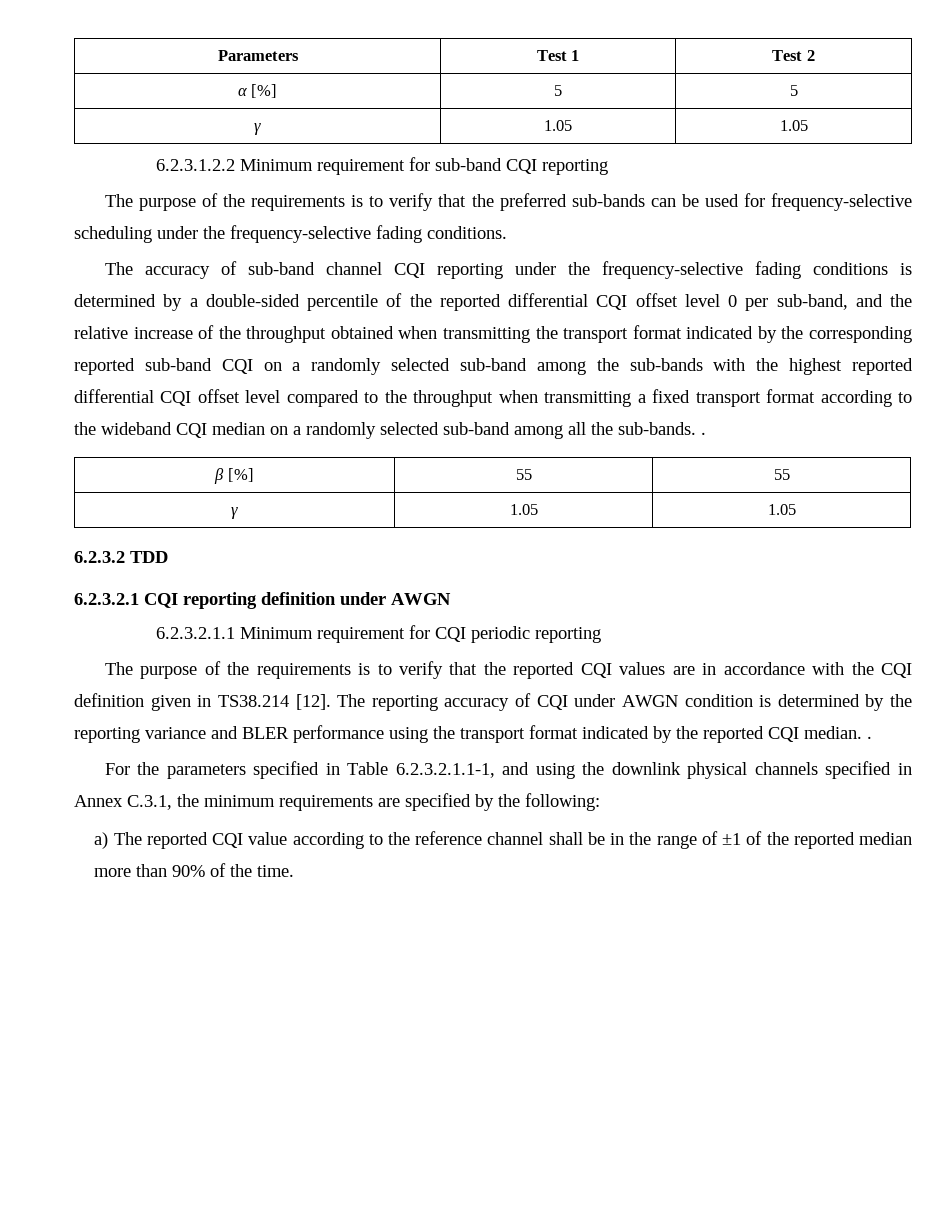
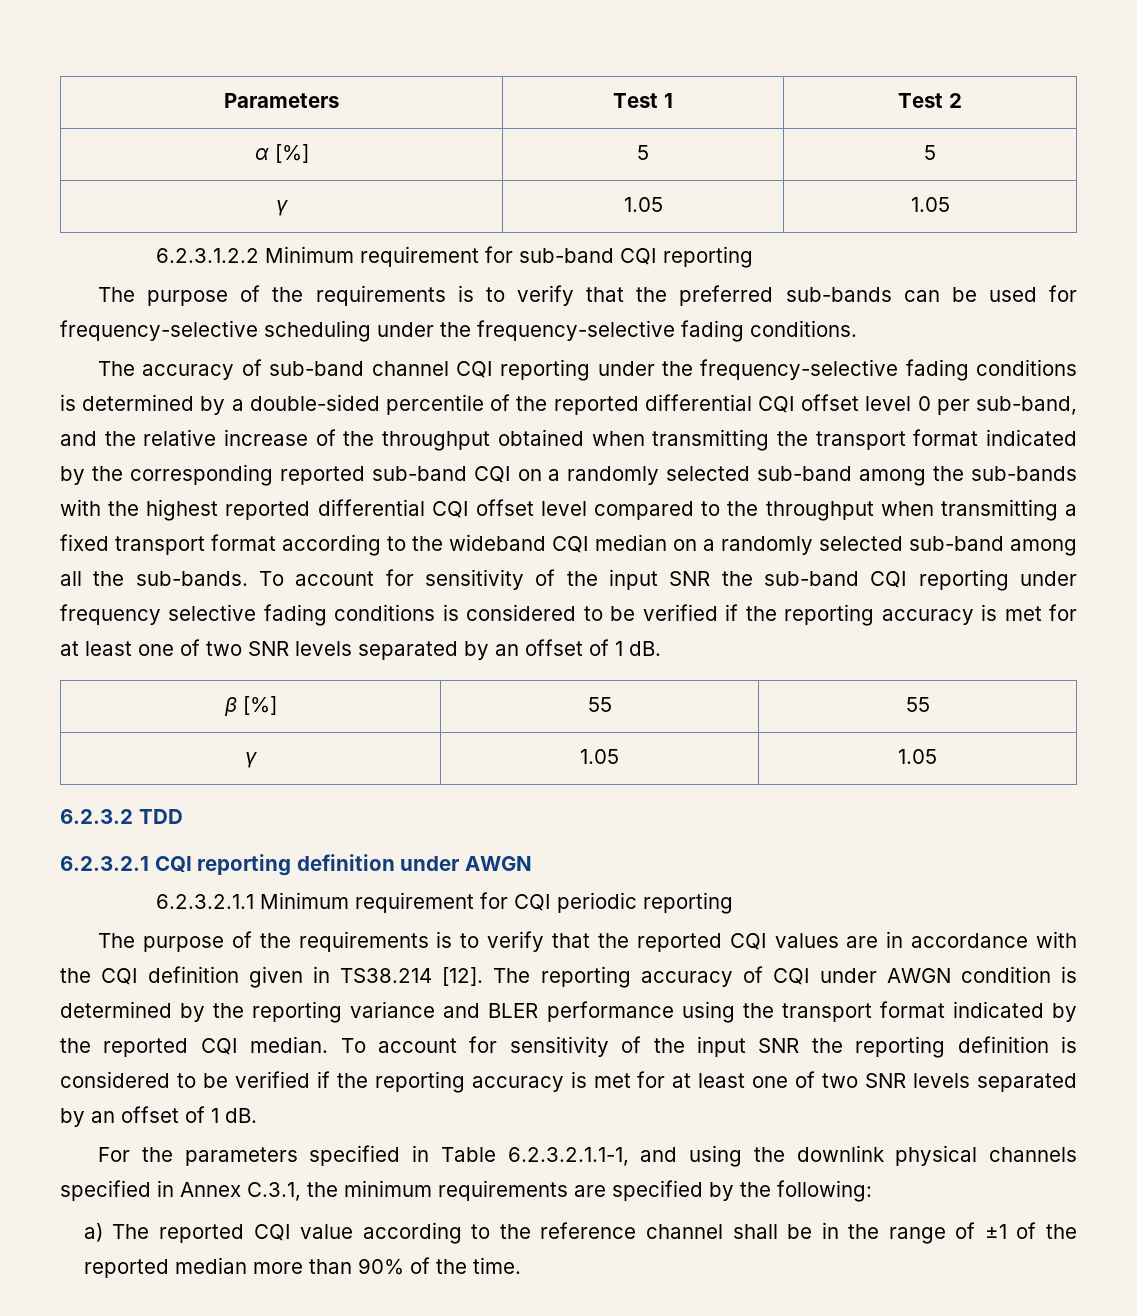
- The accuracy of sub-band channel CQI reporting under the frequency-selective fading conditions is determined by a double-sided percentile of the reported differential CQI offset level 0 per sub-band, and the relative increase of the throughput obtained when transmitting the transport format indicated by the corresponding reported sub-band CQI on a randomly selected sub-band among the sub-bands with the highest reported differential CQI offset level compared to the throughput when transmitting a fixed transport format according to the wideband CQI median on a randomly selected sub-band among all the sub-bands. .
+ The accuracy of sub-band channel CQI reporting under the frequency-selective fading conditions is determined by a double-sided percentile of the reported differential CQI offset level 0 per sub-band, and the relative increase of the throughput obtained when transmitting the transport format indicated by the corresponding reported sub-band CQI on a randomly selected sub-band among the sub-bands with the highest reported differential CQI offset level compared to the throughput when transmitting a fixed transport format according to the wideband CQI median on a randomly selected sub-band among all the sub-bands. To account for sensitivity of the input SNR the sub-band CQI reporting under frequency selective fading conditions is considered to be verified if the reporting accuracy is met for at least one of two SNR levels separated by an offset of 1 dB.
- The reporting accuracy of CQI under AWGN condition is determined by the reporting variance and BLER performance using the transport format indicated by the reported CQI median. .
+ The reporting accuracy of CQI under AWGN condition is determined by the reporting variance and BLER performance using the transport format indicated by the reported CQI median. To account for sensitivity of the input SNR the reporting definition is considered to be verified if the reporting accuracy is met for at least one of two SNR levels separated by an offset of 1 dB.

